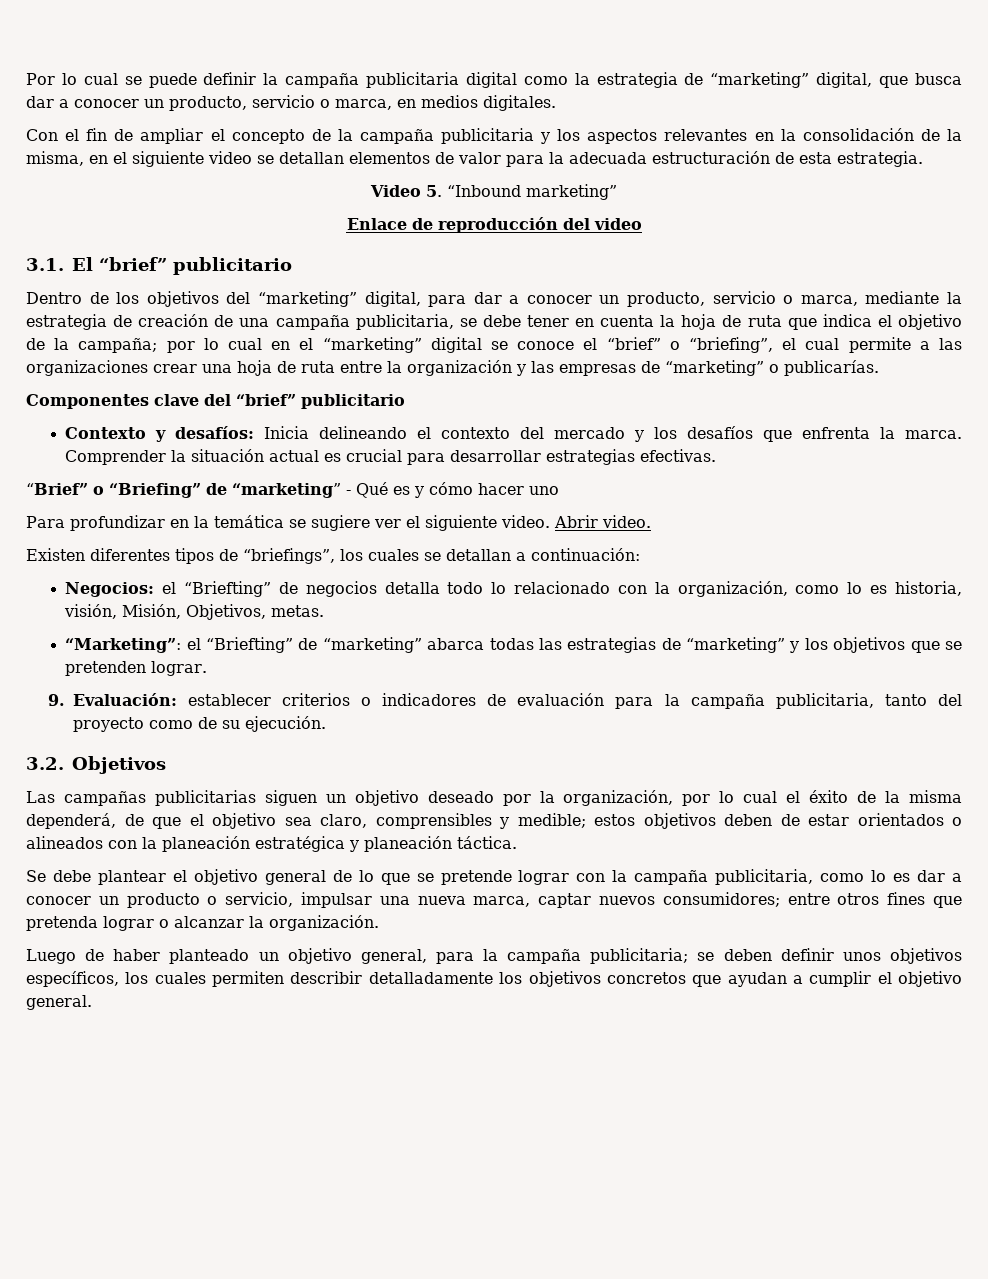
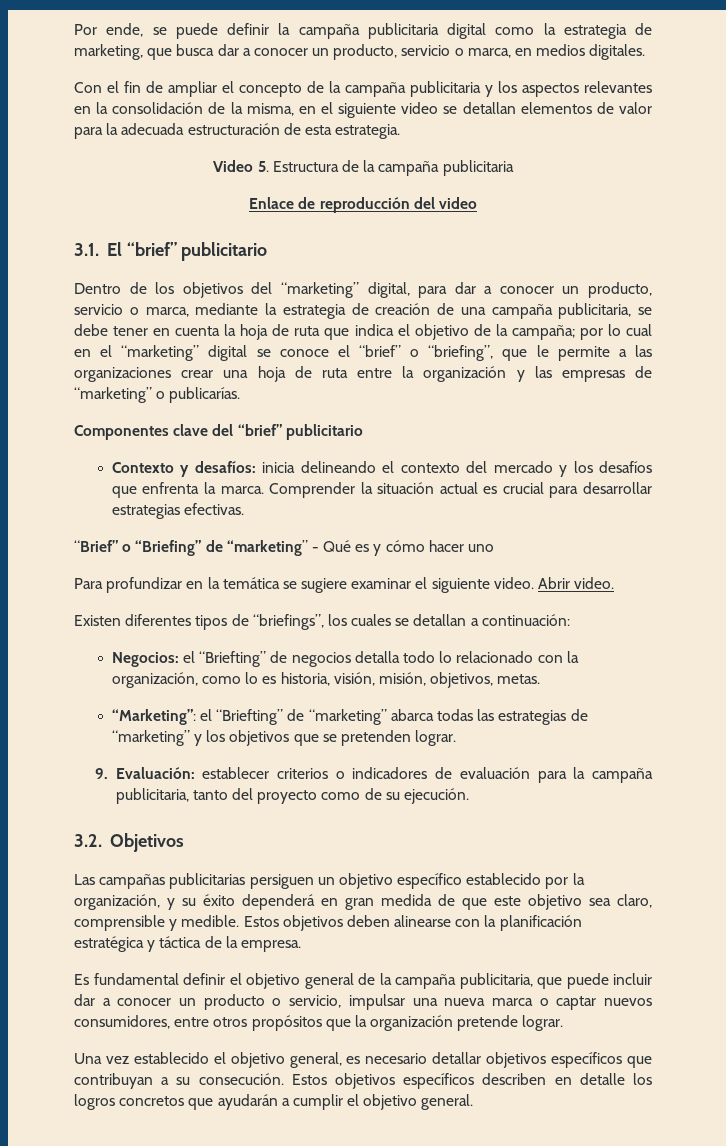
- Por lo cual se puede definir la campaña publicitaria digital como la estrategia de “marketing” digital, que busca dar a conocer un producto, servicio o marca, en medios digitales.
+ Por ende, se puede definir la campaña publicitaria digital como la estrategia de marketing, que busca dar a conocer un producto, servicio o marca, en medios digitales.
- Video 5. “Inbound marketing”
+ Video 5. Estructura de la campaña publicitaria
- por lo cual en el “marketing” digital se conoce el “brief” o “briefing”, el cual permite a las organizaciones crear una hoja de ruta entre la organización y las empresas de “marketing” o publicarías.
+ por lo cual en el “marketing” digital se conoce el “brief” o “briefing”, que le permite a las organizaciones crear una hoja de ruta entre la organización y las empresas de “marketing” o publicarías.
- Contexto y desafíos: Inicia delineando el contexto del mercado y los desafíos que enfrenta la marca.
+ Contexto y desafíos: inicia delineando el contexto del mercado y los desafíos que enfrenta la marca.
- Para profundizar en la temática se sugiere ver el siguiente video.
+ Para profundizar en la temática se sugiere examinar el siguiente video.
- Negocios: el “Briefting” de negocios detalla todo lo relacionado con la organización, como lo es historia, visión, Misión, Objetivos, metas.
+ Negocios: el “Briefting” de negocios detalla todo lo relacionado con la organización, como lo es historia, visión, misión, objetivos, metas.
- Las campañas publicitarias siguen un objetivo deseado por la organización, por lo cual el éxito de la misma dependerá, de que el objetivo sea claro, comprensibles y medible; estos objetivos deben de estar orientados o alineados con la planeación estratégica y planeación táctica.
- Se debe plantear el objetivo general de lo que se pretende lograr con la campaña publicitaria, como lo es dar a conocer un producto o servicio, impulsar una nueva marca, captar nuevos consumidores; entre otros fines que pretenda lograr o alcanzar la organización.
- Luego de haber planteado un objetivo general, para la campaña publicitaria; se deben definir unos objetivos específicos, los cuales permiten describir detalladamente los objetivos concretos que ayudan a cumplir el objetivo general.
+ Las campañas publicitarias persiguen un objetivo específico establecido por la organización, y su éxito dependerá en gran medida de que este objetivo sea claro, comprensible y medible. Estos objetivos deben alinearse con la planificación estratégica y táctica de la empresa.
+ Es fundamental definir el objetivo general de la campaña publicitaria, que puede incluir dar a conocer un producto o servicio, impulsar una nueva marca o captar nuevos consumidores, entre otros propósitos que la organización pretende lograr.
+ Una vez establecido el objetivo general, es necesario detallar objetivos específicos que contribuyan a su consecución. Estos objetivos específicos describen en detalle los logros concretos que ayudarán a cumplir el objetivo general.

